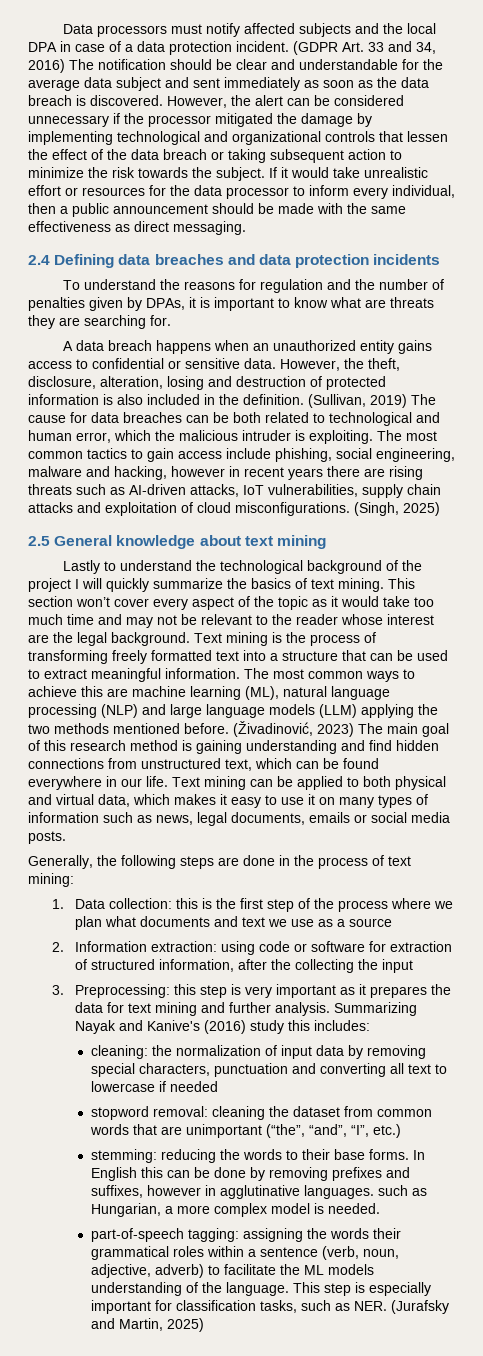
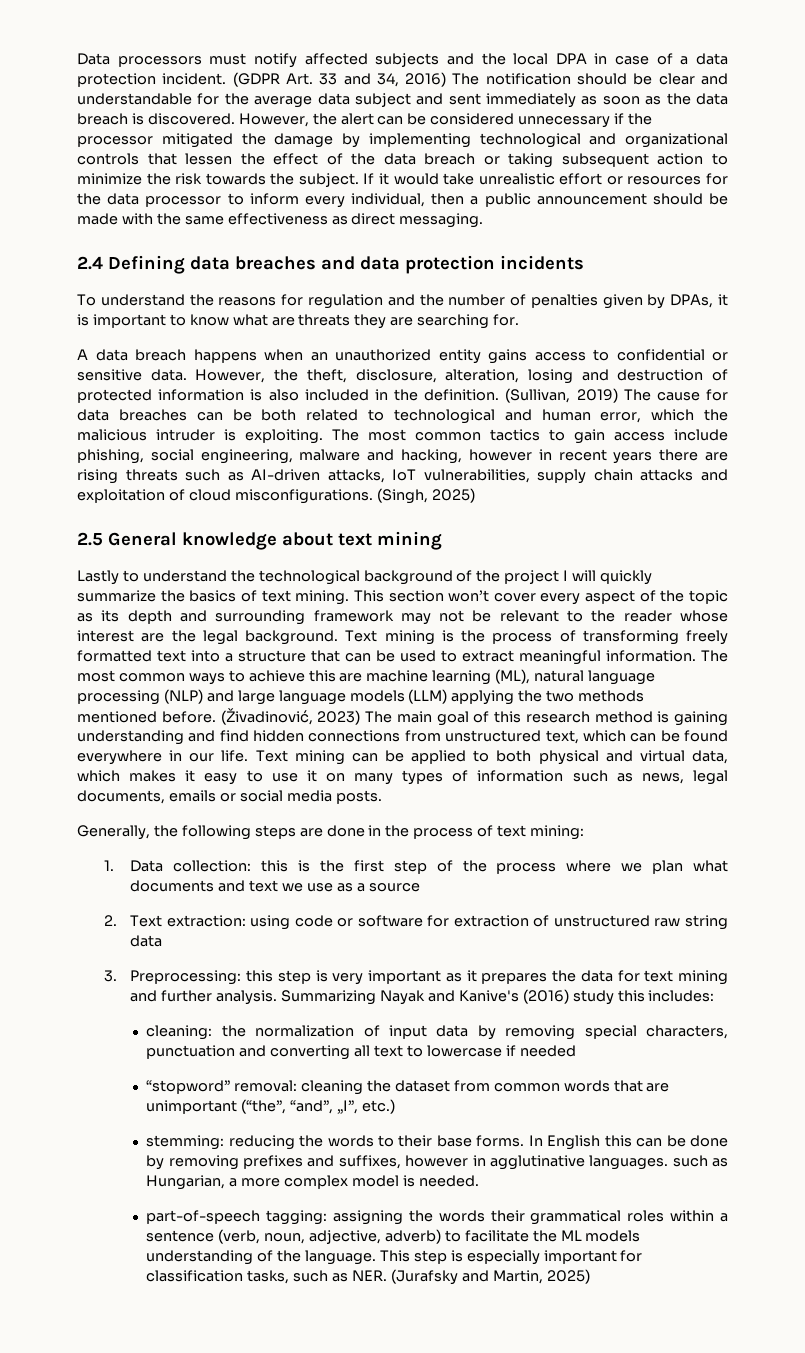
- This section won’t cover every aspect of the topic as it would take too much time and may not be relevant to the reader whose interest are the legal background.
+ This section won’t cover every aspect of the topic as its depth and surrounding framework may not be relevant to the reader whose interest are the legal background.
- 2. Information extraction: using code or software for extraction of structured information, after the collecting the input
+ 2. Text extraction: using code or software for extraction of unstructured raw string data
- stopword removal: cleaning the dataset from common words that are unimportant (“the”, “and”, “I”, etc.)
+ “stopword” removal: cleaning the dataset from common words that are unimportant (“the”, “and”, „I”, etc.)

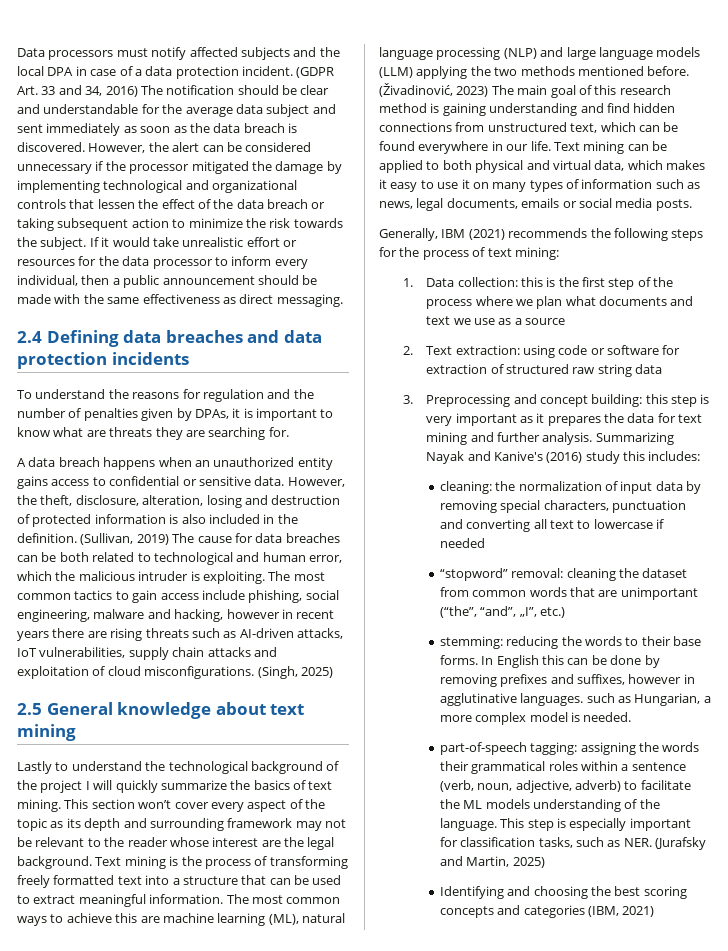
- Generally, the following steps are done in the process of text mining:
+ Generally, IBM (2021) recommends the following steps for the process of text mining:
- 2. Text extraction: using code or software for extraction of unstructured raw string data
+ 2. Text extraction: using code or software for extraction of structured raw string data
- 3. Preprocessing: this step is very important as it prepares the data for text mining and further analysis.
+ 3. Preprocessing and concept building: this step is very important as it prepares the data for text mining and further analysis.
+ Identifying and choosing the best scoring concepts and categories (IBM, 2021)

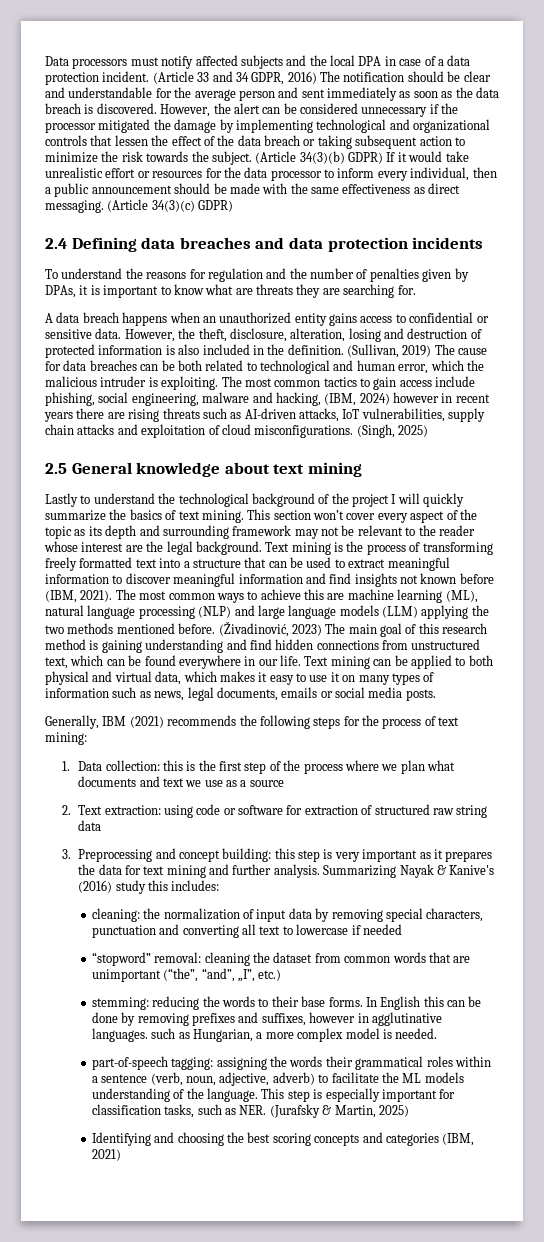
- (GDPR Art. 33 and 34, 2016) The notification should be clear and understandable for the average data subject and sent immediately as soon as the data breach is discovered.
+ (Article 33 and 34 GDPR, 2016) The notification should be clear and understandable for the average person and sent immediately as soon as the data breach is discovered.
- If it would take unrealistic effort or resources for the data processor to inform every individual, then a public announcement should be made with the same effectiveness as direct messaging.
+ (Article 34(3)(b) GDPR) If it would take unrealistic effort or resources for the data processor to inform every individual, then a public announcement should be made with the same effectiveness as direct messaging. (Article 34(3)(c) GDPR)
- The most common tactics to gain access include phishing, social engineering, malware and hacking, however in recent years there are rising threats such as AI-driven attacks, IoT vulnerabilities, supply chain attacks and exploitation of cloud misconfigurations.
+ The most common tactics to gain access include phishing, social engineering, malware and hacking, (IBM, 2024) however in recent years there are rising threats such as AI-driven attacks, IoT vulnerabilities, supply chain attacks and exploitation of cloud misconfigurations.
- Text mining is the process of transforming freely formatted text into a structure that can be used to extract meaningful information.
+ Text mining is the process of transforming freely formatted text into a structure that can be used to extract meaningful information to discover meaningful information and find insights not known before (IBM, 2021).
- Summarizing Nayak and Kanive's (2016) study this includes:
+ Summarizing Nayak & Kanive's (2016) study this includes:
- This step is especially important for classification tasks, such as NER. (Jurafsky and Martin, 2025)
+ This step is especially important for classification tasks, such as NER. (Jurafsky & Martin, 2025)

